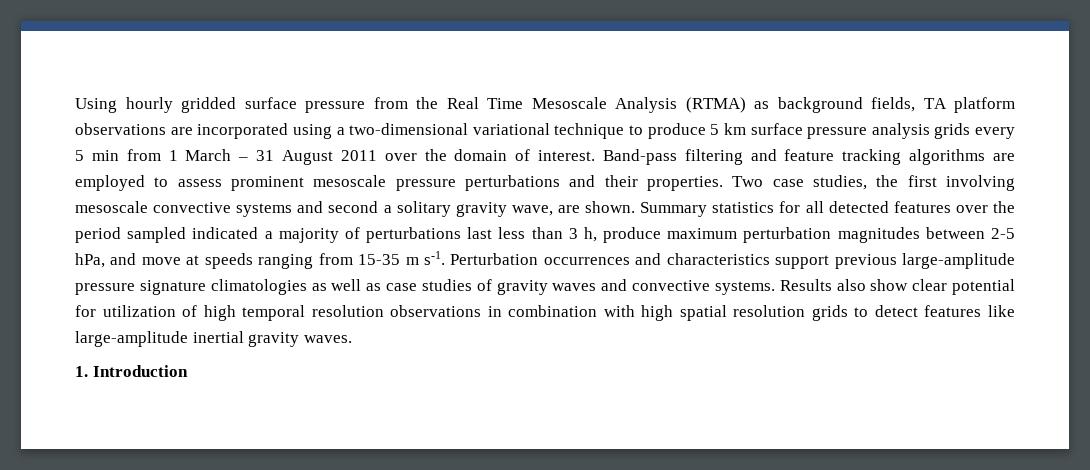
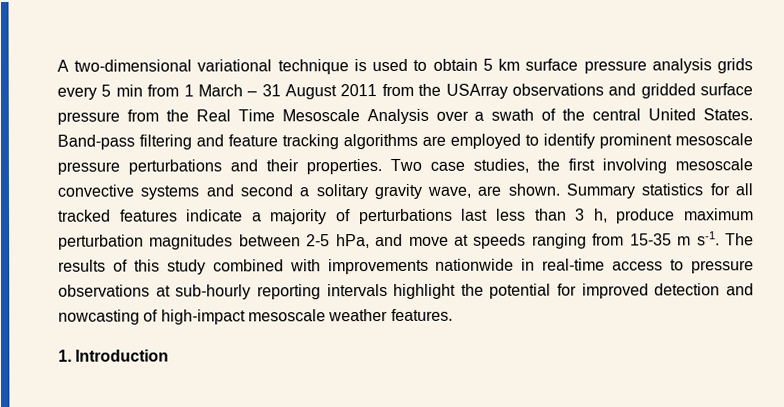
- Using hourly gridded surface pressure from the Real Time Mesoscale Analysis (RTMA) as background fields, TA platform observations are incorporated using a two-dimensional variational technique to produce 5 km surface pressure analysis grids every 5 min from 1 March – 31 August 2011 over the domain of interest.
+ A two-dimensional variational technique is used to obtain 5 km surface pressure analysis grids every 5 min from 1 March – 31 August 2011 from the USArray observations and gridded surface pressure from the Real Time Mesoscale Analysis over a swath of the central United States.
- Band-pass filtering and feature tracking algorithms are employed to assess prominent mesoscale pressure perturbations and their properties.
+ Band-pass filtering and feature tracking algorithms are employed to identify prominent mesoscale pressure perturbations and their properties.
- Summary statistics for all detected features over the period sampled indicated a majority of perturbations last less than 3 h, produce maximum perturbation magnitudes between 2-5 hPa, and move at speeds ranging from 15-35 m s-1.
+ Summary statistics for all tracked features indicate a majority of perturbations last less than 3 h, produce maximum perturbation magnitudes between 2-5 hPa, and move at speeds ranging from 15-35 m s-1.
- Perturbation occurrences and characteristics support previous large-amplitude pressure signature climatologies as well as case studies of gravity waves and convective systems. Results also show clear potential for utilization of high temporal resolution observations in combination with high spatial resolution grids to detect features like large-amplitude inertial gravity waves.
+ The results of this study combined with improvements nationwide in real-time access to pressure observations at sub-hourly reporting intervals highlight the potential for improved detection and nowcasting of high-impact mesoscale weather features.

